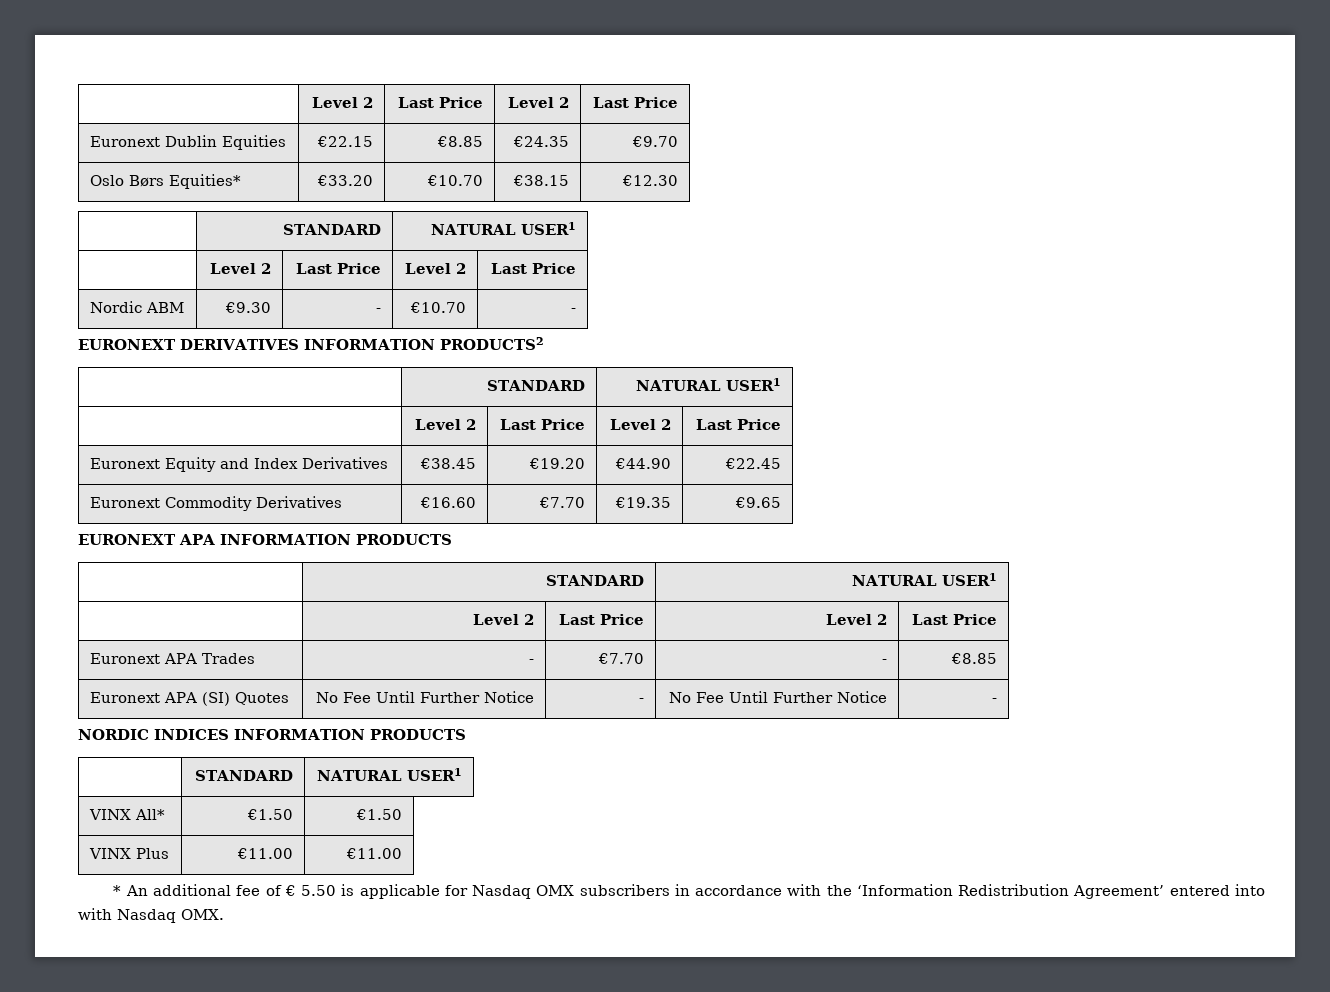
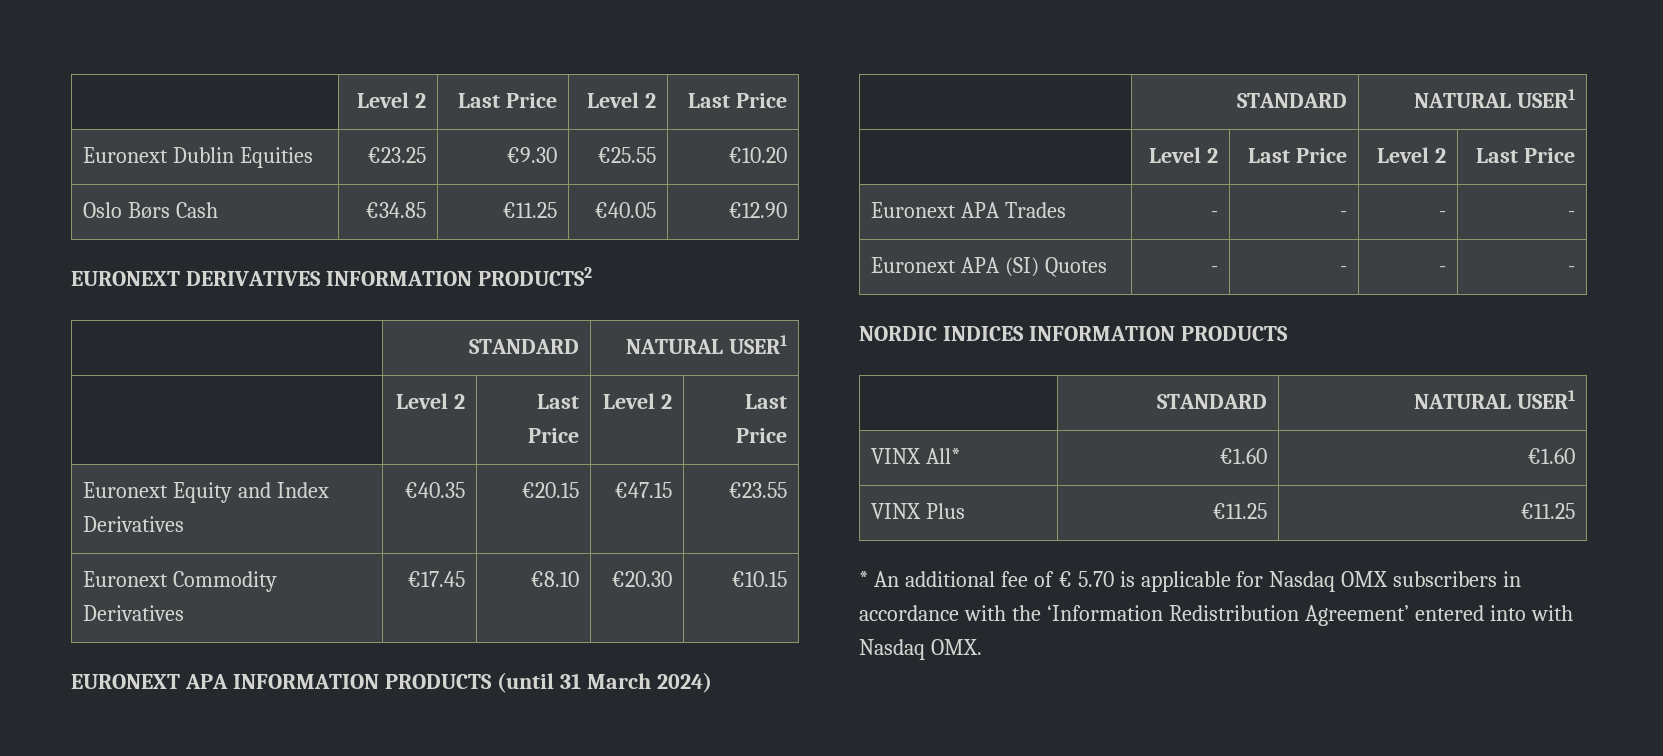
- Euronext Dublin Equities | €22.15 | €8.85 | €24.35 | €9.70
- Oslo Børs Equities* | €33.20 | €10.70 | €38.15 | €12.30
- | STANDARD | NATURAL USER1
- | Level 2 | Last Price | Level 2 | Last Price
- Nordic ABM | €9.30 | - | €10.70 | -
+ Euronext Dublin Equities | €23.25 | €9.30 | €25.55 | €10.20
+ Oslo Børs Cash | €34.85 | €11.25 | €40.05 | €12.90
- Euronext Equity and Index Derivatives | €38.45 | €19.20 | €44.90 | €22.45
+ Euronext Equity and Index Derivatives | €40.35 | €20.15 | €47.15 | €23.55
- Euronext Commodity Derivatives | €16.60 | €7.70 | €19.35 | €9.65
+ Euronext Commodity Derivatives | €17.45 | €8.10 | €20.30 | €10.15
- EURONEXT APA INFORMATION PRODUCTS
+ EURONEXT APA INFORMATION PRODUCTS (until 31 March 2024)
- Euronext APA Trades | - | €7.70 | - | €8.85
+ Euronext APA Trades | - | - | - | -
- Euronext APA (SI) Quotes | No Fee Until Further Notice | - | No Fee Until Further Notice | -
+ Euronext APA (SI) Quotes | - | - | - | -
- VINX All* | €1.50 | €1.50
+ VINX All* | €1.60 | €1.60
- VINX Plus | €11.00 | €11.00
+ VINX Plus | €11.25 | €11.25
- * An additional fee of € 5.50 is applicable for Nasdaq OMX subscribers in accordance with the ‘Information Redistribution Agreement’ entered into with Nasdaq OMX.
+ * An additional fee of € 5.70 is applicable for Nasdaq OMX subscribers in accordance with the ‘Information Redistribution Agreement’ entered into with Nasdaq OMX.

